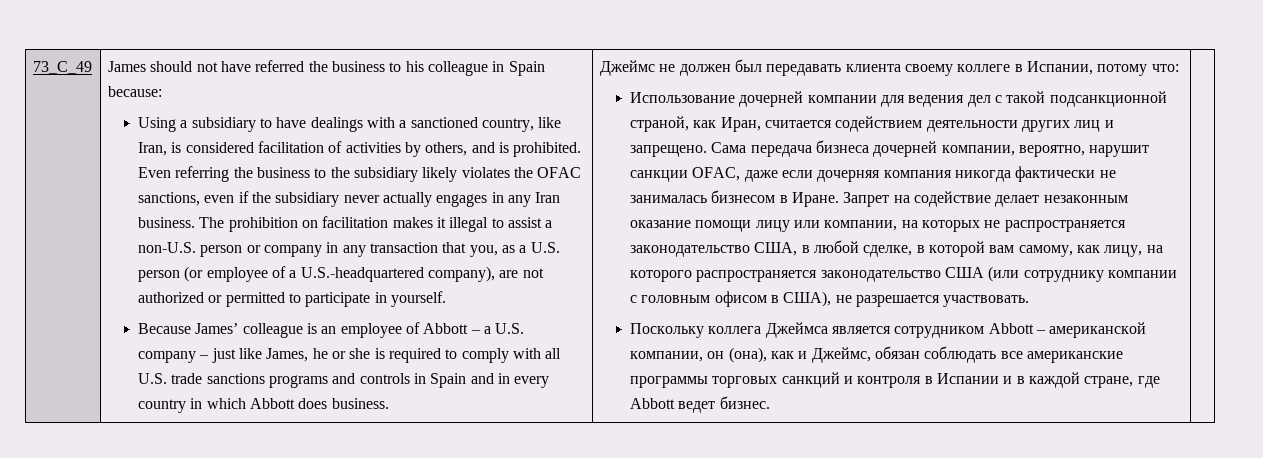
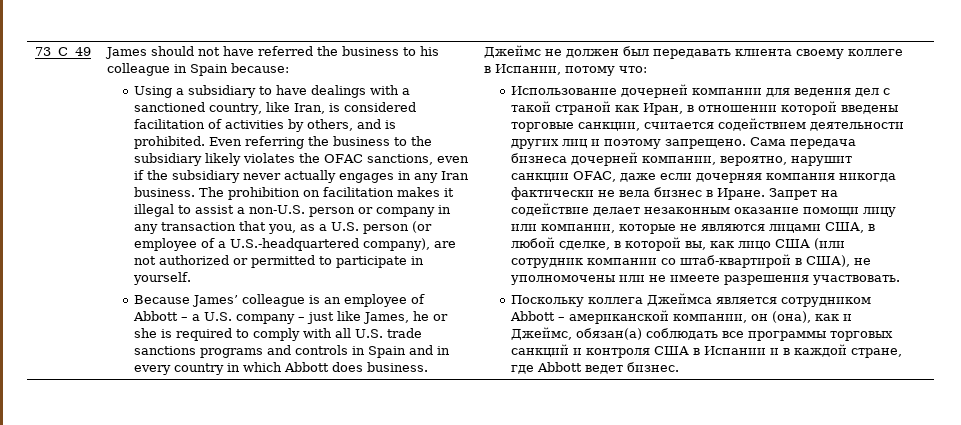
- Использование дочерней компании для ведения дел с такой подсанкционной страной, как Иран, считается содействием деятельности других лиц и запрещено.
+ Использование дочерней компании для ведения дел с такой страной как Иран, в отношении которой введены торговые санкции, считается содействием деятельности других лиц и поэтому запрещено.
- Сама передача бизнеса дочерней компании, вероятно, нарушит санкции OFAC, даже если дочерняя компания никогда фактически не занималась бизнесом в Иране.
+ Сама передача бизнеса дочерней компании, вероятно, нарушит санкции OFAC, даже если дочерняя компания никогда фактически не вела бизнес в Иране.
- Запрет на содействие делает незаконным оказание помощи лицу или компании, на которых не распространяется законодательство США, в любой сделке, в которой вам самому, как лицу, на которого распространяется законодательство США (или сотруднику компании с головным офисом в США), не разрешается участвовать.
+ Запрет на содействие делает незаконным оказание помощи лицу или компании, которые не являются лицами США, в любой сделке, в которой вы, как лицо США (или сотрудник компании со штаб-квартирой в США), не уполномочены или не имеете разрешения участвовать.
- Поскольку коллега Джеймса является сотрудником Abbott – американской компании, он (она), как и Джеймс, обязан соблюдать все американские программы торговых санкций и контроля в Испании и в каждой стране, где Abbott ведет бизнес.
+ Поскольку коллега Джеймса является сотрудником Abbott – американской компании, он (она), как и Джеймс, обязан(а) соблюдать все программы торговых санкций и контроля США в Испании и в каждой стране, где Abbott ведет бизнес.

